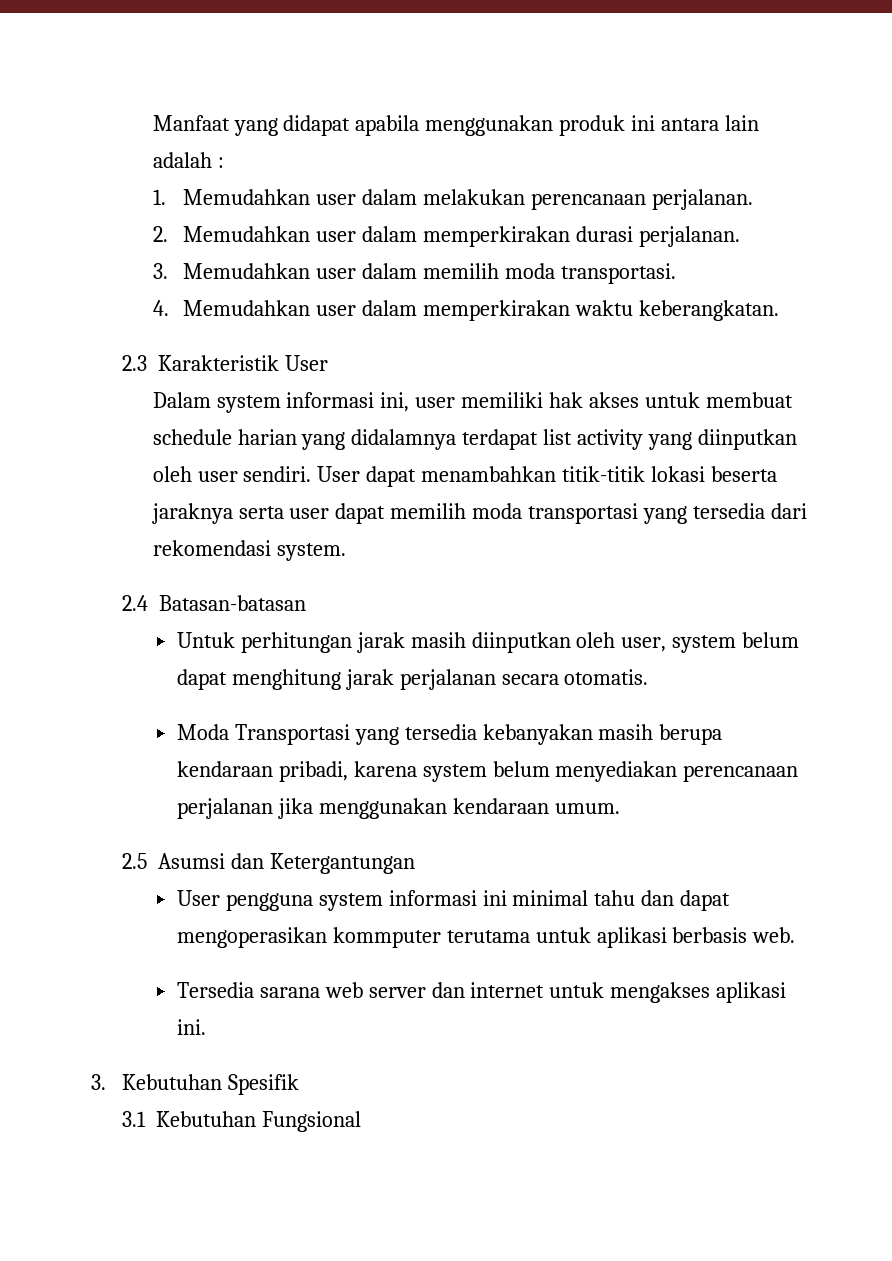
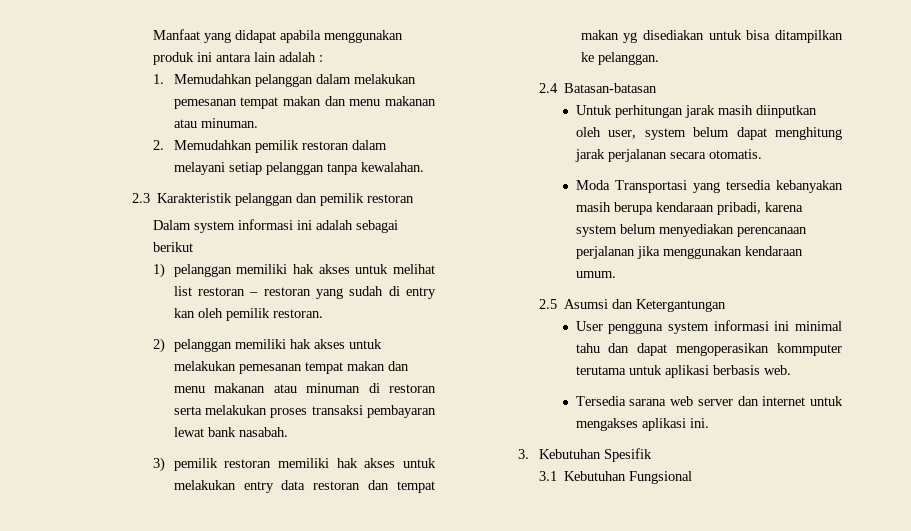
- 1. Memudahkan user dalam melakukan perencanaan perjalanan.
- 2. Memudahkan user dalam memperkirakan durasi perjalanan.
- 3. Memudahkan user dalam memilih moda transportasi.
- 4. Memudahkan user dalam memperkirakan waktu keberangkatan.
- 2.3 Karakteristik User
- Dalam system informasi ini, user memiliki hak akses untuk membuat schedule harian yang didalamnya terdapat list activity yang diinputkan oleh user sendiri. User dapat menambahkan titik-titik lokasi beserta jaraknya serta user dapat memilih moda transportasi yang tersedia dari rekomendasi system.
+ 1. Memudahkan pelanggan dalam melakukan pemesanan tempat makan dan menu makanan atau minuman.
+ 2. Memudahkan pemilik restoran dalam melayani setiap pelanggan tanpa kewalahan.
+ 2.3 Karakteristik pelanggan dan pemilik restoran
+ Dalam system informasi ini adalah sebagai berikut
+ 1) pelanggan memiliki hak akses untuk melihat list restoran – restoran yang sudah di entry kan oleh pemilik restoran.
+ 2) pelanggan memiliki hak akses untuk melakukan pemesanan tempat makan dan menu makanan atau minuman di restoran serta melakukan proses transaksi pembayaran lewat bank nasabah.
+ 3) pemilik restoran memiliki hak akses untuk melakukan entry data restoran dan tempat makan yg disediakan untuk bisa ditampilkan ke pelanggan.

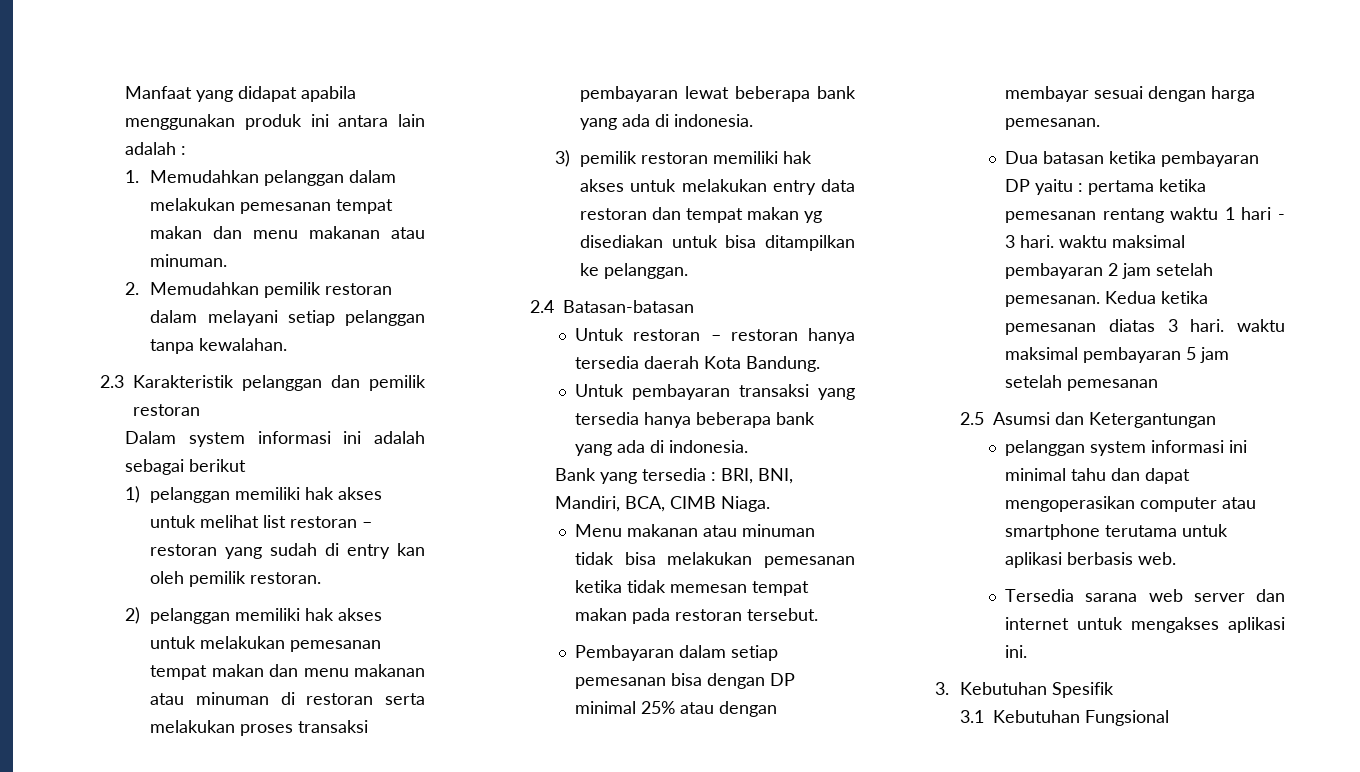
- 2) pelanggan memiliki hak akses untuk melakukan pemesanan tempat makan dan menu makanan atau minuman di restoran serta melakukan proses transaksi pembayaran lewat bank nasabah.
+ 2) pelanggan memiliki hak akses untuk melakukan pemesanan tempat makan dan menu makanan atau minuman di restoran serta melakukan proses transaksi pembayaran lewat beberapa bank yang ada di indonesia.
- Untuk perhitungan jarak masih diinputkan oleh user, system belum dapat menghitung jarak perjalanan secara otomatis.
- Moda Transportasi yang tersedia kebanyakan masih berupa kendaraan pribadi, karena system belum menyediakan perencanaan perjalanan jika menggunakan kendaraan umum.
+ Untuk restoran – restoran hanya tersedia daerah Kota Bandung.
+ Untuk pembayaran transaksi yang tersedia hanya beberapa bank yang ada di indonesia.
+ Bank yang tersedia : BRI, BNI, Mandiri, BCA, CIMB Niaga.
+ Menu makanan atau minuman tidak bisa melakukan pemesanan ketika tidak memesan tempat makan pada restoran tersebut.
+ Pembayaran dalam setiap pemesanan bisa dengan DP minimal 25% atau dengan membayar sesuai dengan harga pemesanan.
+ Dua batasan ketika pembayaran DP yaitu : pertama ketika pemesanan rentang waktu 1 hari - 3 hari. waktu maksimal pembayaran 2 jam setelah pemesanan. Kedua ketika pemesanan diatas 3 hari. waktu maksimal pembayaran 5 jam setelah pemesanan
- User pengguna system informasi ini minimal tahu dan dapat mengoperasikan kommputer terutama untuk aplikasi berbasis web.
+ pelanggan system informasi ini minimal tahu dan dapat mengoperasikan computer atau smartphone terutama untuk aplikasi berbasis web.

